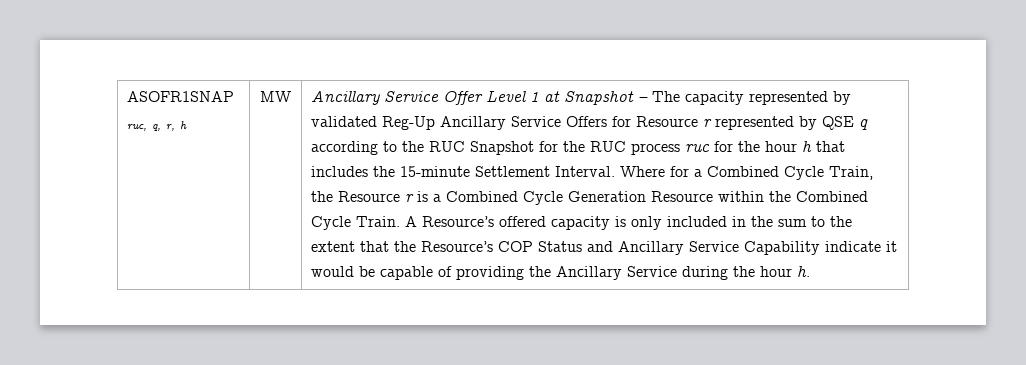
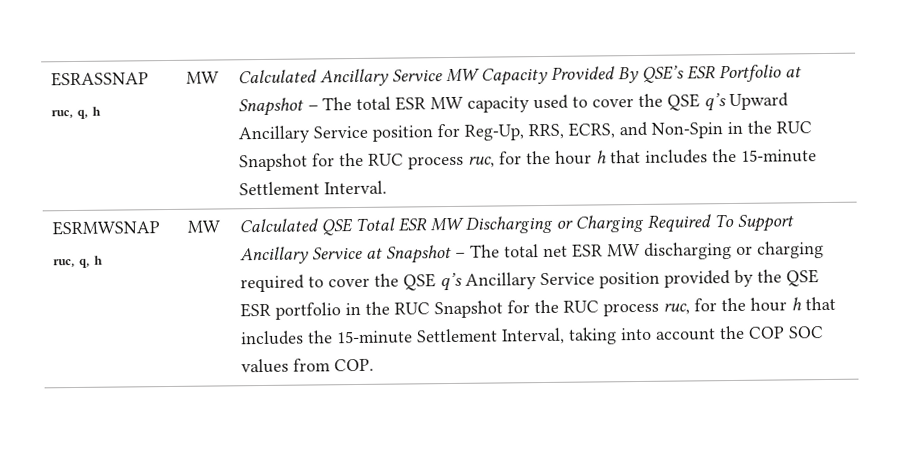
- ASOFR1SNAP ruc, q, r, h | MW | Ancillary Service Offer Level 1 at Snapshot – The capacity represented by validated Reg-Up Ancillary Service Offers for Resource r represented by QSE q according to the RUC Snapshot for the RUC process ruc for the hour h that includes the 15-minute Settlement Interval. Where for a Combined Cycle Train, the Resource r is a Combined Cycle Generation Resource within the Combined Cycle Train. A Resource’s offered capacity is only included in the sum to the extent that the Resource’s COP Status and Ancillary Service Capability indicate it would be capable of providing the Ancillary Service during the hour h.
+ ESRASSNAP ruc, q, h | MW | Calculated Ancillary Service MW Capacity Provided By QSE’s ESR Portfolio at Snapshot – The total ESR MW capacity used to cover the QSE q’s Upward Ancillary Service position for Reg-Up, RRS, ECRS, and Non-Spin in the RUC Snapshot for the RUC process ruc, for the hour h that includes the 15-minute Settlement Interval.
+ ESRMWSNAP ruc, q, h | MW | Calculated QSE Total ESR MW Discharging or Charging Required To Support Ancillary Service at Snapshot – The total net ESR MW discharging or charging required to cover the QSE q’s Ancillary Service position provided by the QSE ESR portfolio in the RUC Snapshot for the RUC process ruc, for the hour h that includes the 15-minute Settlement Interval, taking into account the COP SOC values from COP.

